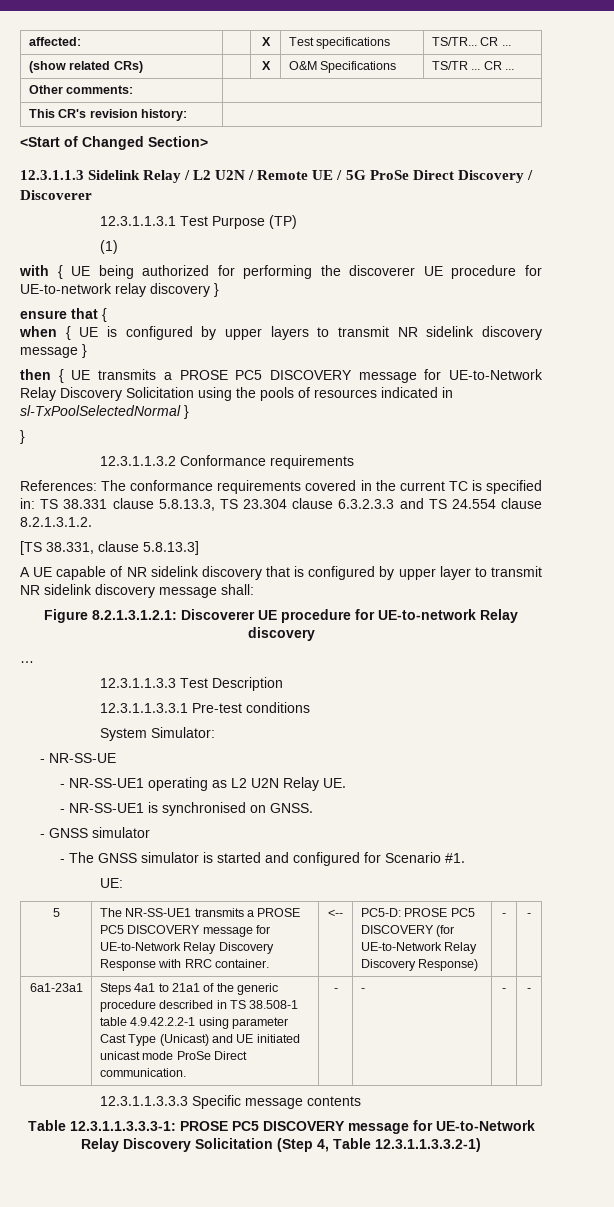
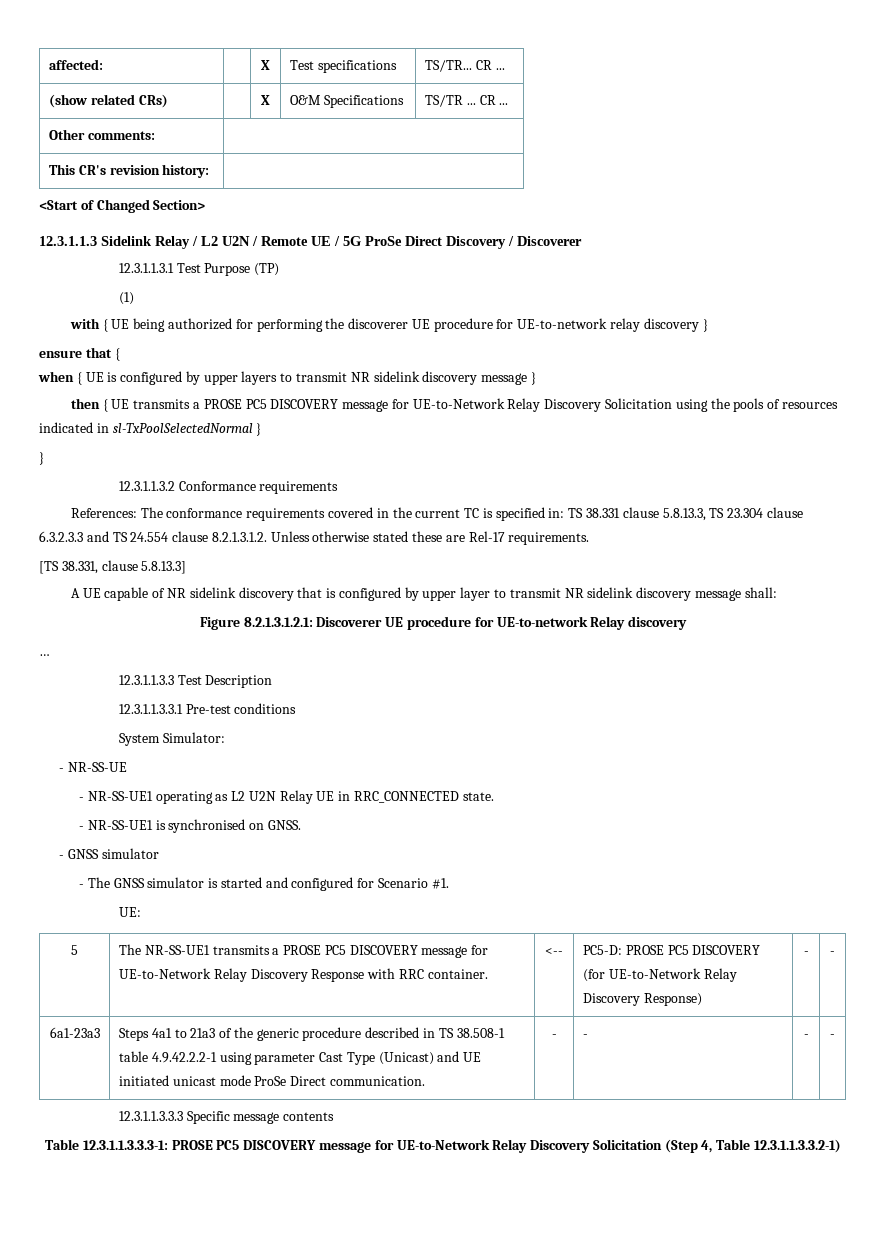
- References: The conformance requirements covered in the current TC is specified in: TS 38.331 clause 5.8.13.3, TS 23.304 clause 6.3.2.3.3 and TS 24.554 clause 8.2.1.3.1.2.
+ References: The conformance requirements covered in the current TC is specified in: TS 38.331 clause 5.8.13.3, TS 23.304 clause 6.3.2.3.3 and TS 24.554 clause 8.2.1.3.1.2. Unless otherwise stated these are Rel-17 requirements.
- - NR-SS-UE1 operating as L2 U2N Relay UE.
+ - NR-SS-UE1 operating as L2 U2N Relay UE in RRC_CONNECTED state.
- 6a1-23a1 | Steps 4a1 to 21a1 of the generic procedure described in TS 38.508-1 table 4.9.42.2.2-1 using parameter Cast Type (Unicast) and UE initiated unicast mode ProSe Direct communication. | - | - | - | -
+ 6a1-23a3 | Steps 4a1 to 21a3 of the generic procedure described in TS 38.508-1 table 4.9.42.2.2-1 using parameter Cast Type (Unicast) and UE initiated unicast mode ProSe Direct communication. | - | - | - | -

